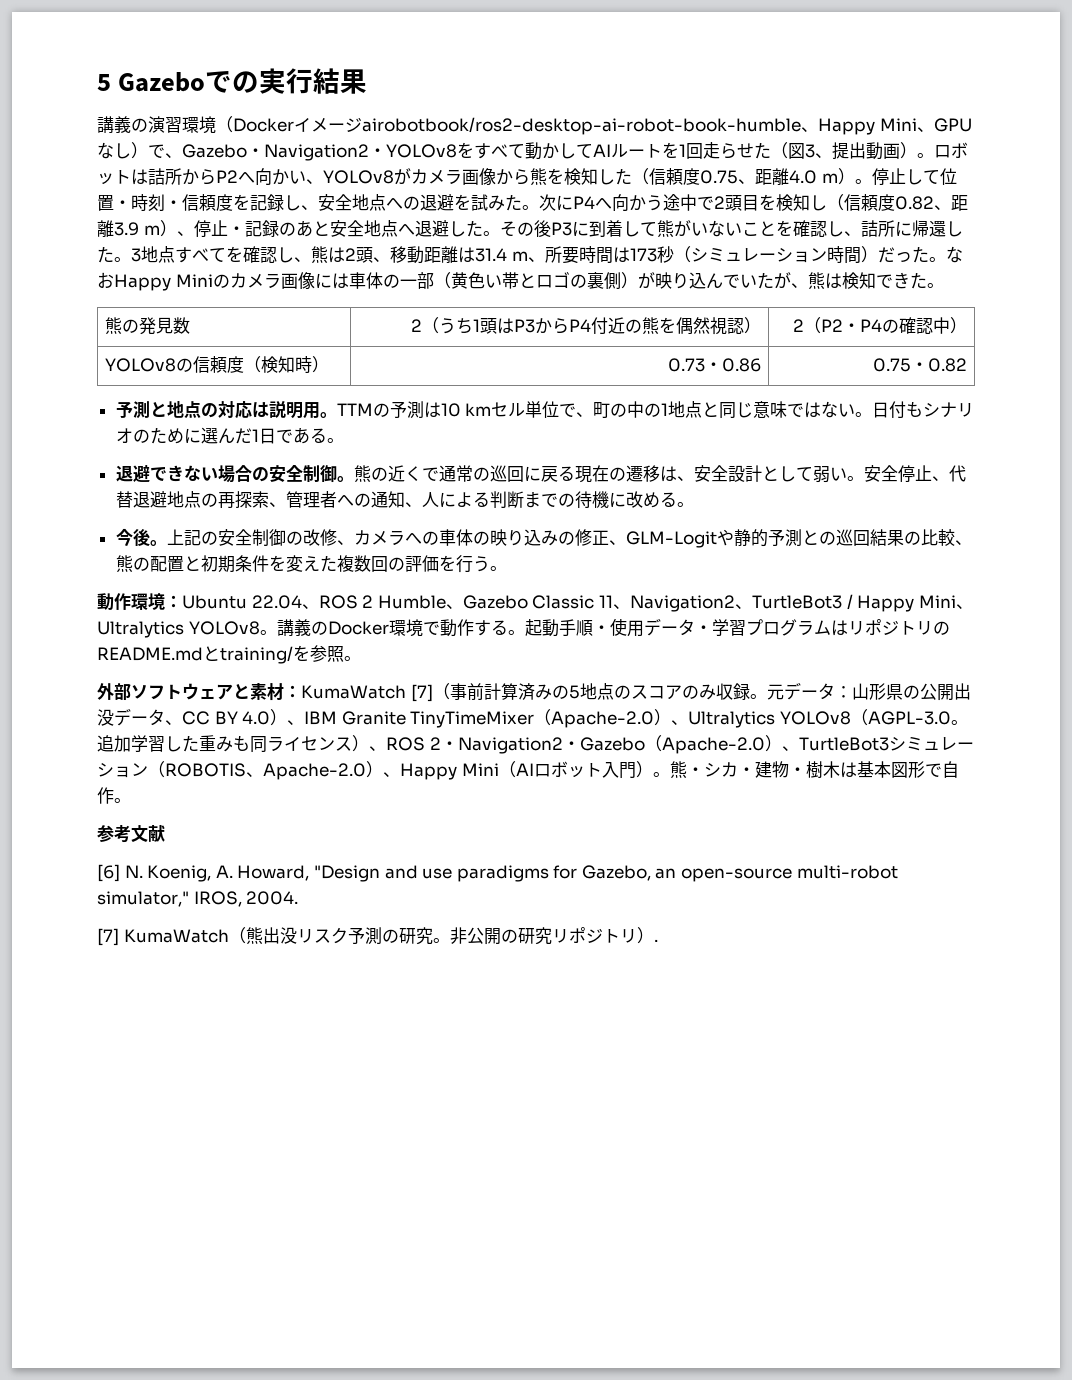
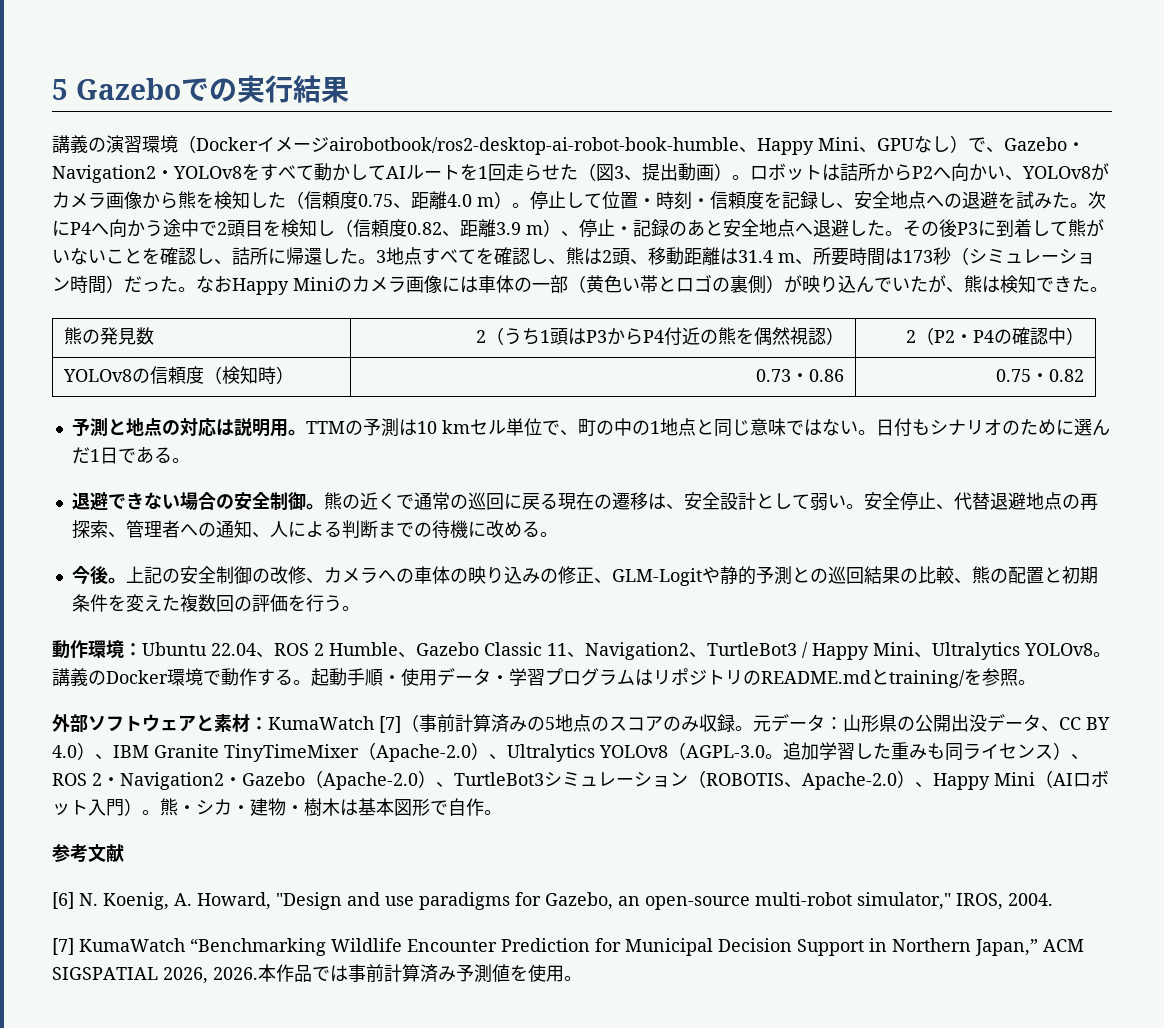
- [7] KumaWatch（熊出没リスク予測の研究。非公開の研究リポジトリ）.
+ [7] KumaWatch “Benchmarking Wildlife Encounter Prediction for Municipal Decision Support in Northern Japan,” ACM SIGSPATIAL 2026, 2026.本作品では事前計算済み予測値を使用。

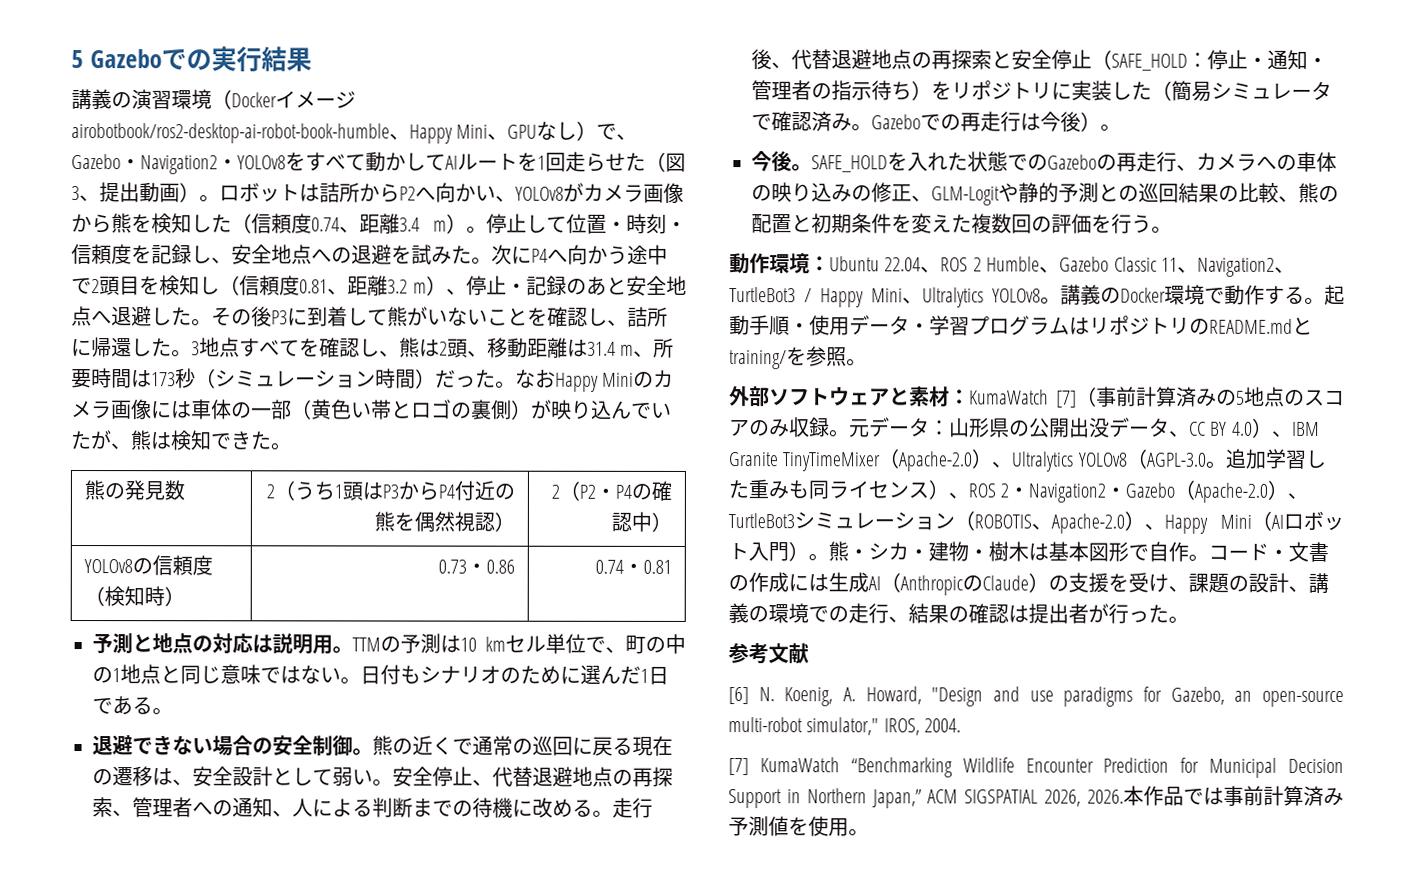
- ロボットは詰所からP2へ向かい、YOLOv8がカメラ画像から熊を検知した（信頼度0.75、距離4.0 m）。
+ ロボットは詰所からP2へ向かい、YOLOv8がカメラ画像から熊を検知した（信頼度0.74、距離3.4 m）。
- 次にP4へ向かう途中で2頭目を検知し（信頼度0.82、距離3.9 m）、停止・記録のあと安全地点へ退避した。
+ 次にP4へ向かう途中で2頭目を検知し（信頼度0.81、距離3.2 m）、停止・記録のあと安全地点へ退避した。
- YOLOv8の信頼度（検知時） | 0.73・0.86 | 0.75・0.82
+ YOLOv8の信頼度（検知時） | 0.73・0.86 | 0.74・0.81
- 安全停止、代替退避地点の再探索、管理者への通知、人による判断までの待機に改める。
- 今後。上記の安全制御の改修、カメラへの車体の映り込みの修正、GLM-Logitや静的予測との巡回結果の比較、熊の配置と初期条件を変えた複数回の評価を行う。
+ 安全停止、代替退避地点の再探索、管理者への通知、人による判断までの待機に改める。走行後、代替退避地点の再探索と安全停止（SAFE_HOLD：停止・通知・管理者の指示待ち）をリポジトリに実装した（簡易シミュレータで確認済み。Gazeboでの再走行は今後）。
+ 今後。SAFE_HOLDを入れた状態でのGazeboの再走行、カメラへの車体の映り込みの修正、GLM-Logitや静的予測との巡回結果の比較、熊の配置と初期条件を変えた複数回の評価を行う。
+ コード・文書の作成には生成AI（AnthropicのClaude）の支援を受け、課題の設計、講義の環境での走行、結果の確認は提出者が行った。

